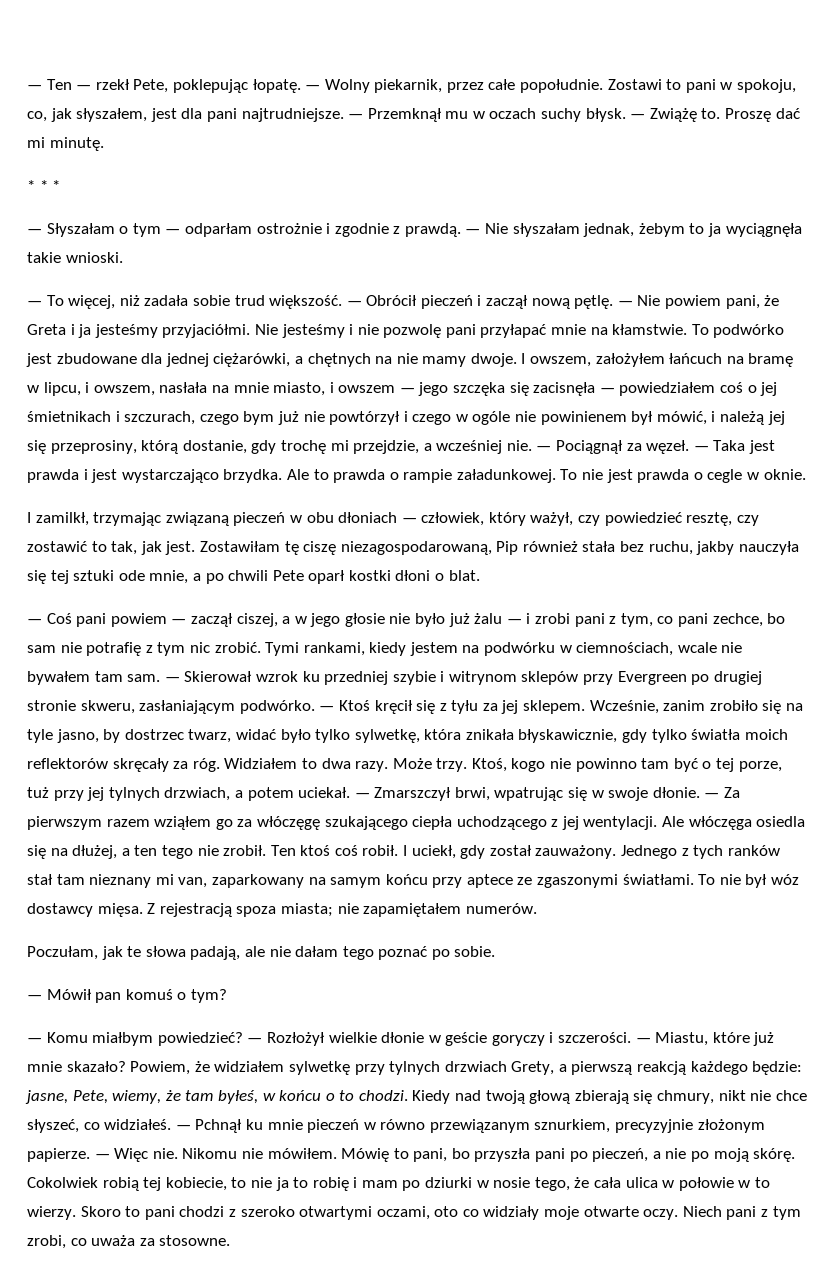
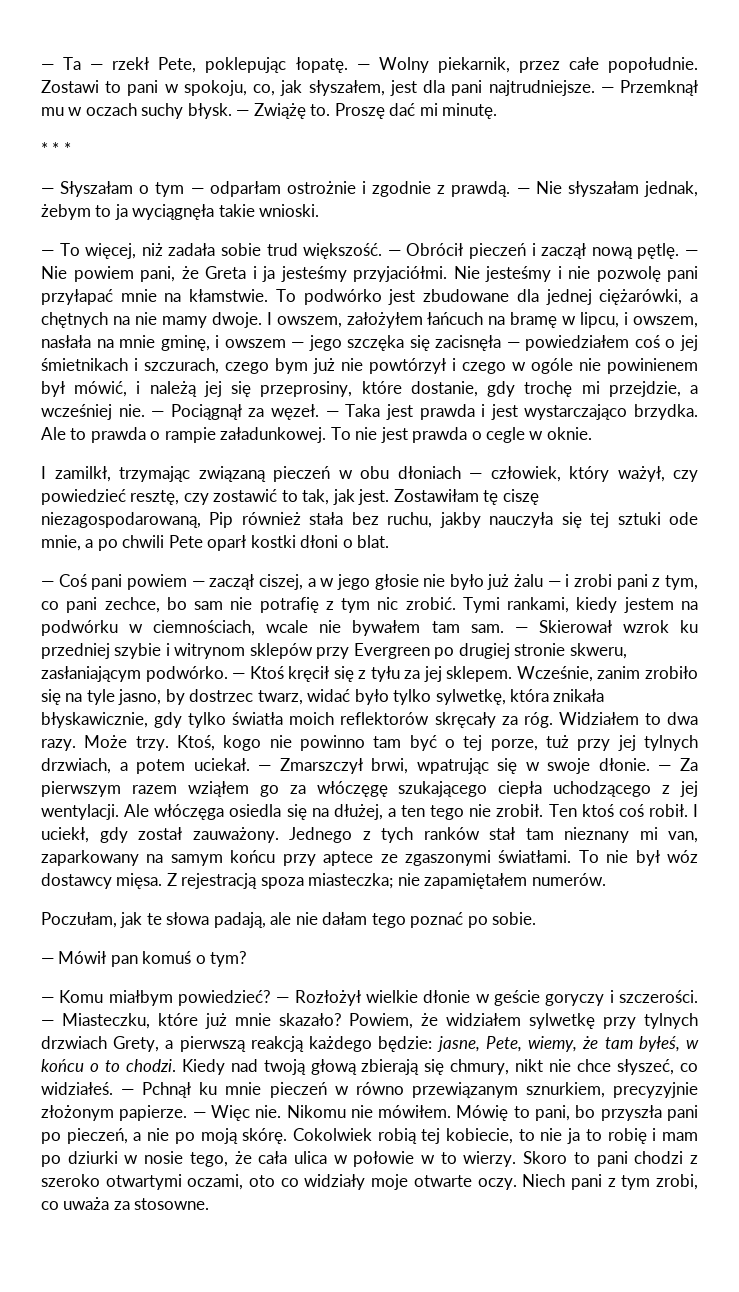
- — Ten — rzekł Pete, poklepując łopatę.
+ — Ta — rzekł Pete, poklepując łopatę.
- I owszem, założyłem łańcuch na bramę w lipcu, i owszem, nasłała na mnie miasto, i owszem — jego szczęka się zacisnęła — powiedziałem coś o jej śmietnikach i szczurach, czego bym już nie powtórzył i czego w ogóle nie powinienem był mówić, i należą jej się przeprosiny, którą dostanie, gdy trochę mi przejdzie, a wcześniej nie.
+ I owszem, założyłem łańcuch na bramę w lipcu, i owszem, nasłała na mnie gminę, i owszem — jego szczęka się zacisnęła — powiedziałem coś o jej śmietnikach i szczurach, czego bym już nie powtórzył i czego w ogóle nie powinienem był mówić, i należą jej się przeprosiny, które dostanie, gdy trochę mi przejdzie, a wcześniej nie.
- Z rejestracją spoza miasta; nie zapamiętałem numerów.
+ Z rejestracją spoza miasteczka; nie zapamiętałem numerów.
- — Miastu, które już mnie skazało?
+ — Miasteczku, które już mnie skazało?

